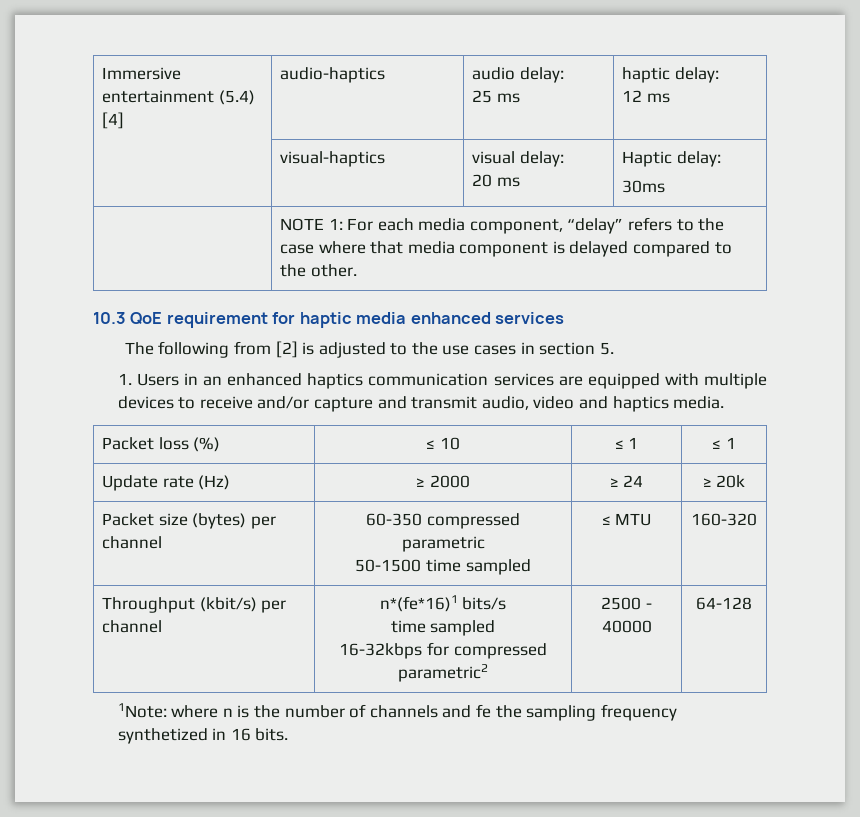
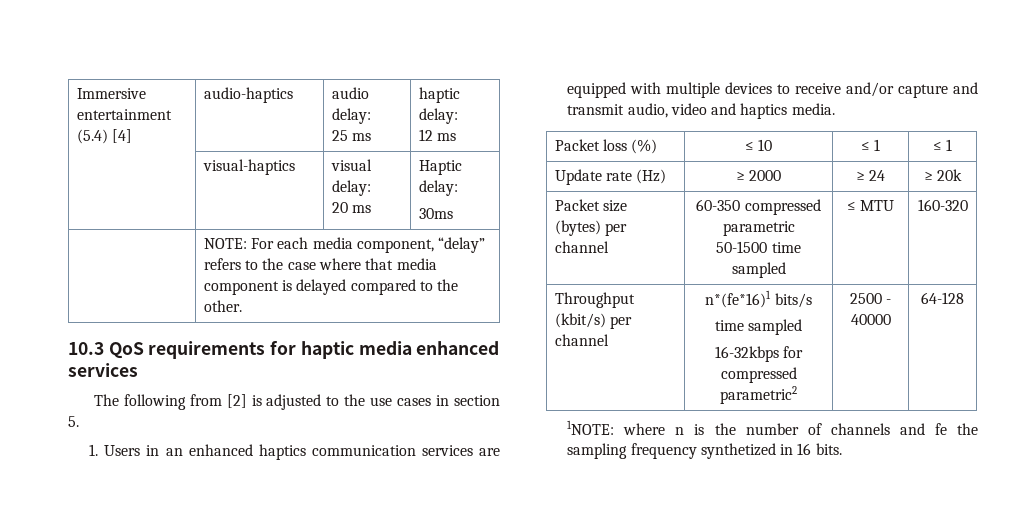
- | NOTE 1: For each media component, “delay” refers to the case where that media component is delayed compared to the other.
+ | NOTE: For each media component, “delay” refers to the case where that media component is delayed compared to the other.
- 10.3 QoE requirement for haptic media enhanced services
+ 10.3 QoS requirements for haptic media enhanced services
- 1Note: where n is the number of channels and fe the sampling frequency synthetized in 16 bits.
+ 1NOTE: where n is the number of channels and fe the sampling frequency synthetized in 16 bits.

